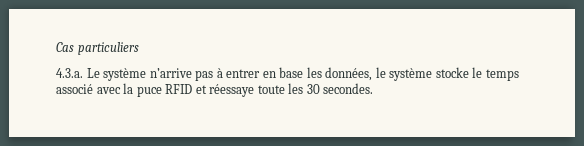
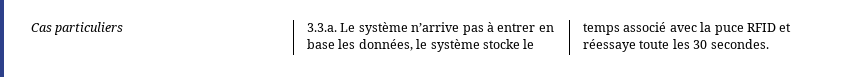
- 4.3.a. Le système n’arrive pas à entrer en base les données, le système stocke le temps associé avec la puce RFID et réessaye toute les 30 secondes.
+ 3.3.a. Le système n’arrive pas à entrer en base les données, le système stocke le temps associé avec la puce RFID et réessaye toute les 30 secondes.

